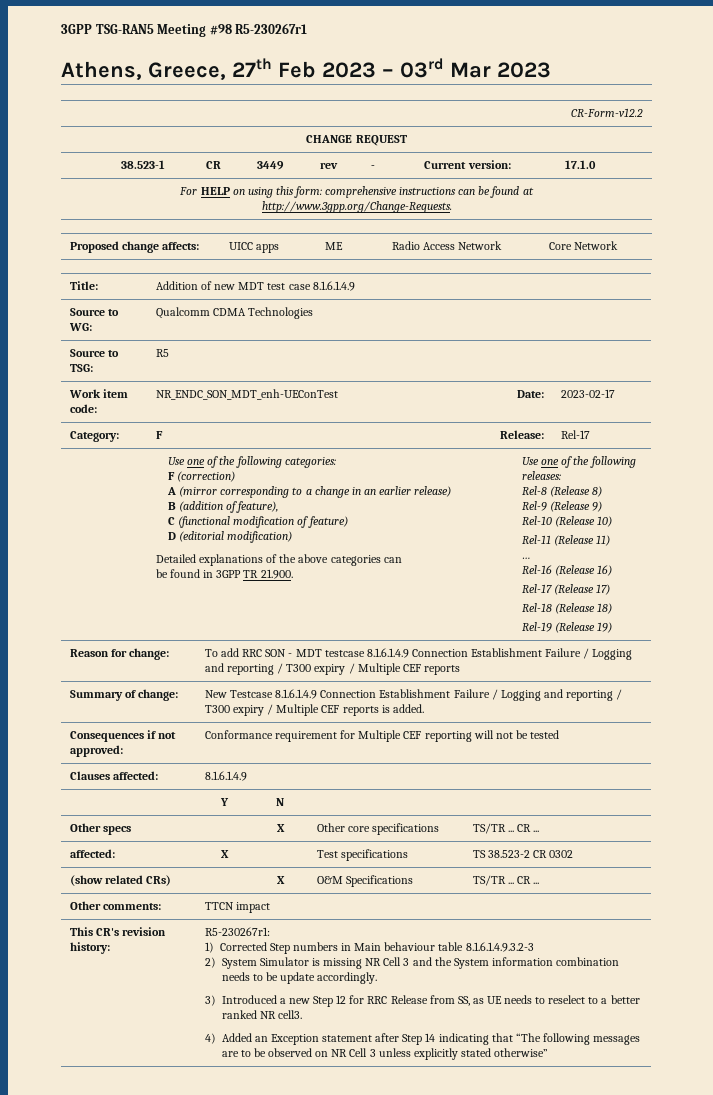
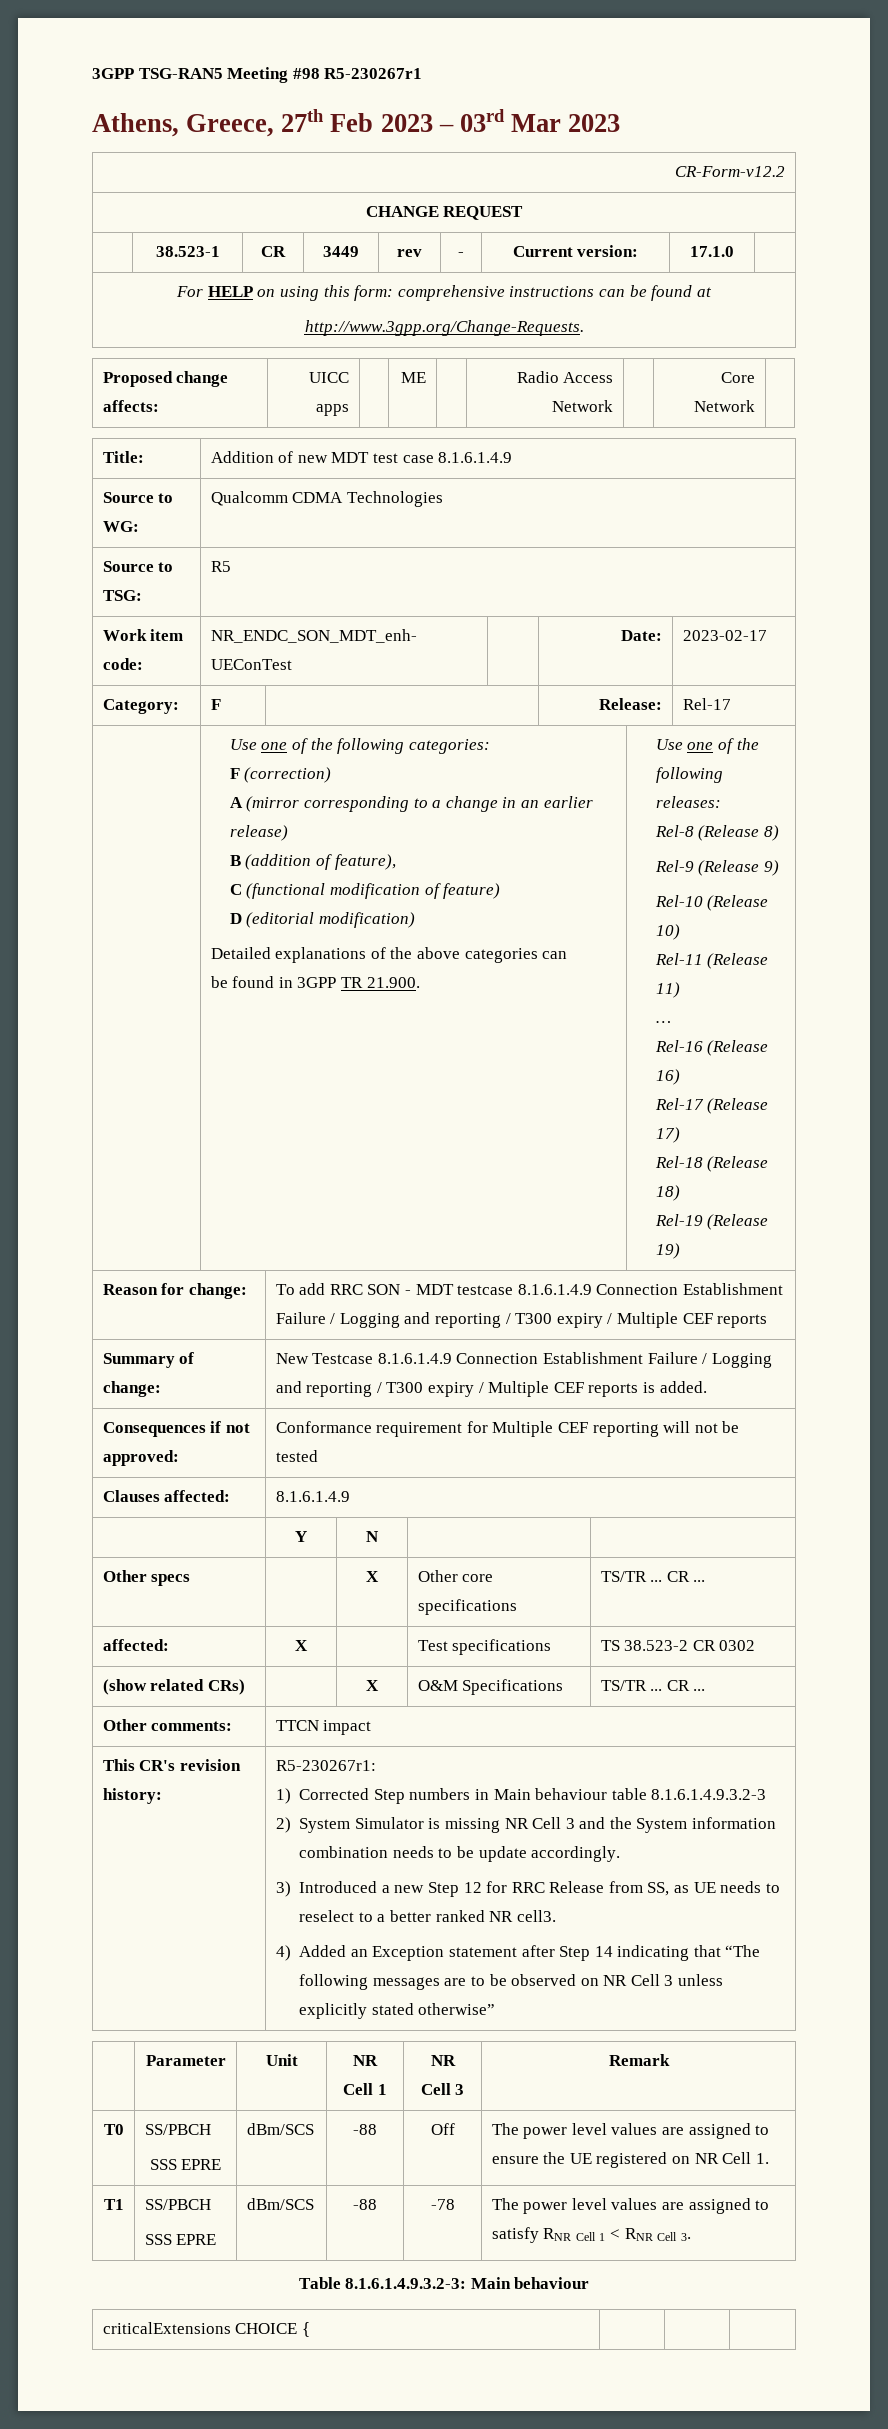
+ | Parameter | Unit | NR Cell 1 | NR Cell 3 | Remark
+ T0 | SS/PBCH
+ SSS EPRE | dBm/SCS | -88 | Off | The power level values are assigned to ensure the UE registered on NR Cell 1.
+ T1 | SS/PBCH
+ SSS EPRE | dBm/SCS | -88 | -78 | The power level values are assigned to satisfy RNR Cell 1 < RNR Cell 3.
+ Table 8.1.6.1.4.9.3.2-3: Main behaviour
+ criticalExtensions CHOICE { | | |

